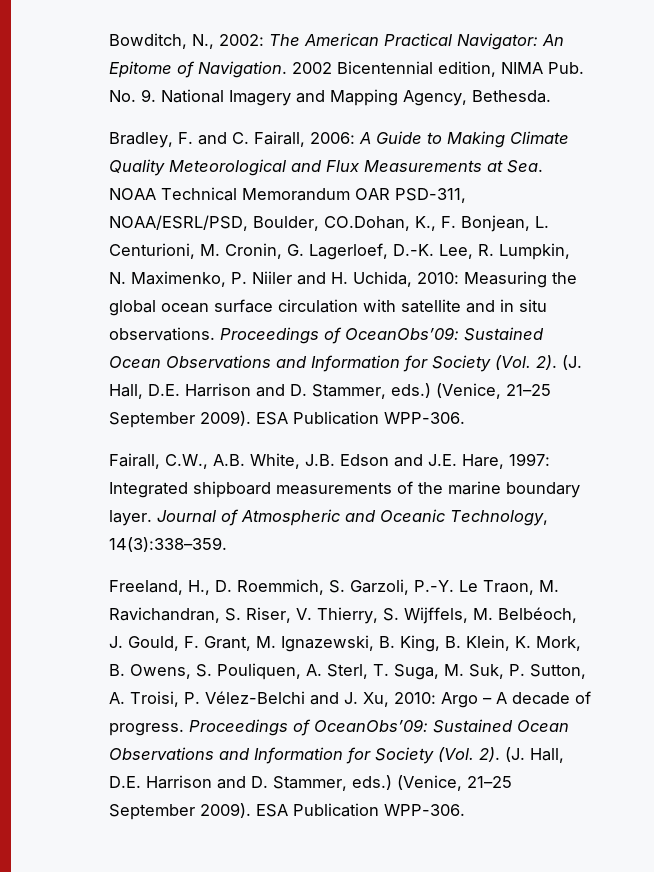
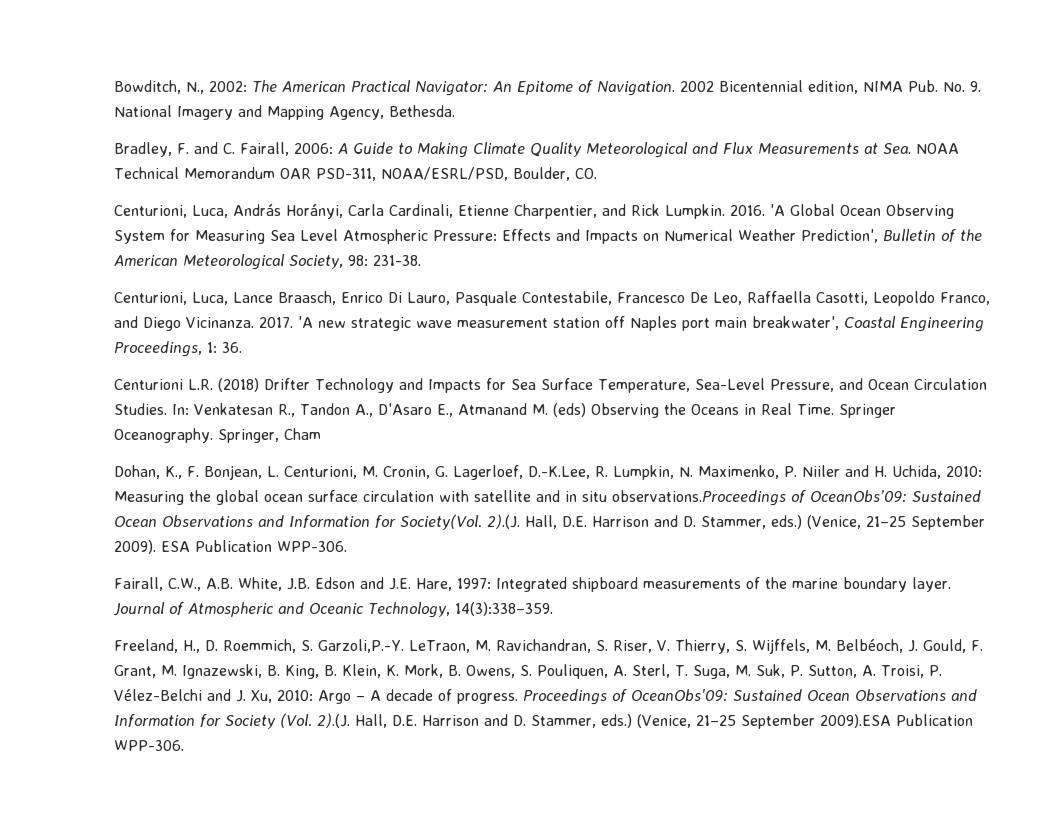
- A Guide to Making Climate Quality Meteorological and Flux Measurements at Sea. NOAA Technical Memorandum OAR PSD-311, NOAA/ESRL/PSD, Boulder, CO.Dohan, K., F. Bonjean, L. Centurioni, M. Cronin, G. Lagerloef, D.-K. Lee, R. Lumpkin, N. Maximenko, P. Niiler and H. Uchida, 2010:
+ A Guide to Making Climate Quality Meteorological and Flux Measurements at Sea. NOAA Technical Memorandum OAR PSD-311, NOAA/ESRL/PSD, Boulder, CO.
+ Centurioni, Luca, András Horányi, Carla Cardinali, Etienne Charpentier, and Rick Lumpkin. 2016. 'A Global Ocean Observing System for Measuring Sea Level Atmospheric Pressure: Effects and Impacts on Numerical Weather Prediction', Bulletin of the American Meteorological Society, 98: 231-38.
+ Centurioni, Luca, Lance Braasch, Enrico Di Lauro, Pasquale Contestabile, Francesco De Leo, Raffaella Casotti, Leopoldo Franco, and Diego Vicinanza. 2017. 'A new strategic wave measurement station off Naples port main breakwater', Coastal Engineering Proceedings, 1: 36.
+ Centurioni L.R. (2018) Drifter Technology and Impacts for Sea Surface Temperature, Sea-Level Pressure, and Ocean Circulation Studies. In: Venkatesan R., Tandon A., D'Asaro E., Atmanand M. (eds) Observing the Oceans in Real Time. Springer Oceanography. Springer, Cham
+ Dohan, K., F. Bonjean, L. Centurioni, M. Cronin, G. Lagerloef, D.-K.Lee, R. Lumpkin, N. Maximenko, P. Niiler and H. Uchida, 2010:
- Measuring the global ocean surface circulation with satellite and in situ observations. Proceedings of OceanObs’09: Sustained Ocean Observations and Information for Society (Vol. 2). (J. Hall, D.E. Harrison and D. Stammer, eds.) (Venice, 21–25 September 2009).
+ Measuring the global ocean surface circulation with satellite and in situ observations.Proceedings of OceanObs’09: Sustained Ocean Observations and Information for Society(Vol. 2).(J. Hall, D.E. Harrison and D. Stammer, eds.) (Venice, 21–25 September 2009).
- Freeland, H., D. Roemmich, S. Garzoli, P.-Y. Le Traon, M. Ravichandran, S. Riser, V. Thierry, S. Wijffels, M. Belbéoch, J. Gould, F. Grant, M. Ignazewski, B. King, B. Klein, K. Mork, B. Owens, S. Pouliquen, A. Sterl, T. Suga, M. Suk, P. Sutton, A. Troisi, P. Vélez-Belchi and J. Xu, 2010: Argo – A decade of progress. Proceedings of OceanObs’09: Sustained Ocean Observations and Information for Society (Vol. 2). (J. Hall, D.E. Harrison and D. Stammer, eds.) (Venice, 21–25 September 2009). ESA Publication WPP-306.
+ Freeland, H., D. Roemmich, S. Garzoli,P.-Y. LeTraon, M. Ravichandran, S. Riser, V. Thierry, S. Wijffels, M. Belbéoch, J. Gould, F. Grant, M. Ignazewski, B. King, B. Klein, K. Mork, B. Owens, S. Pouliquen, A. Sterl, T. Suga, M. Suk, P. Sutton, A. Troisi, P. Vélez-Belchi and J. Xu, 2010: Argo – A decade of progress. Proceedings of OceanObs’09: Sustained Ocean Observations and Information for Society (Vol. 2).(J. Hall, D.E. Harrison and D. Stammer, eds.) (Venice, 21–25 September 2009).ESA Publication WPP-306.

